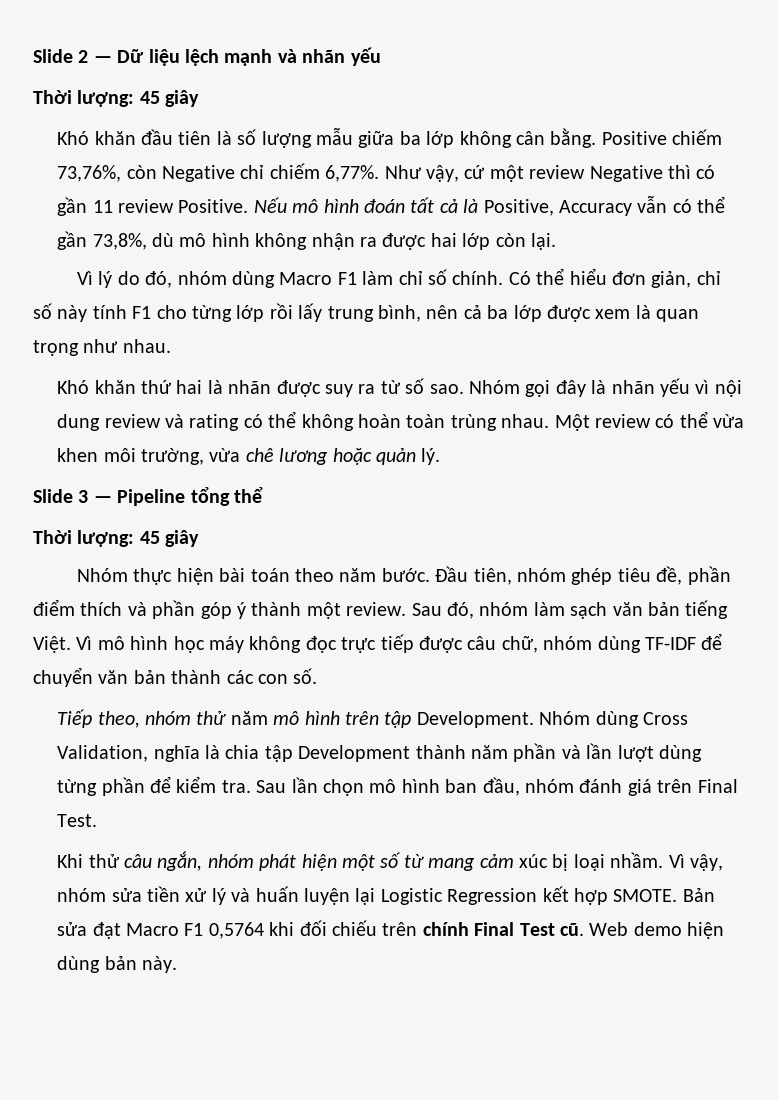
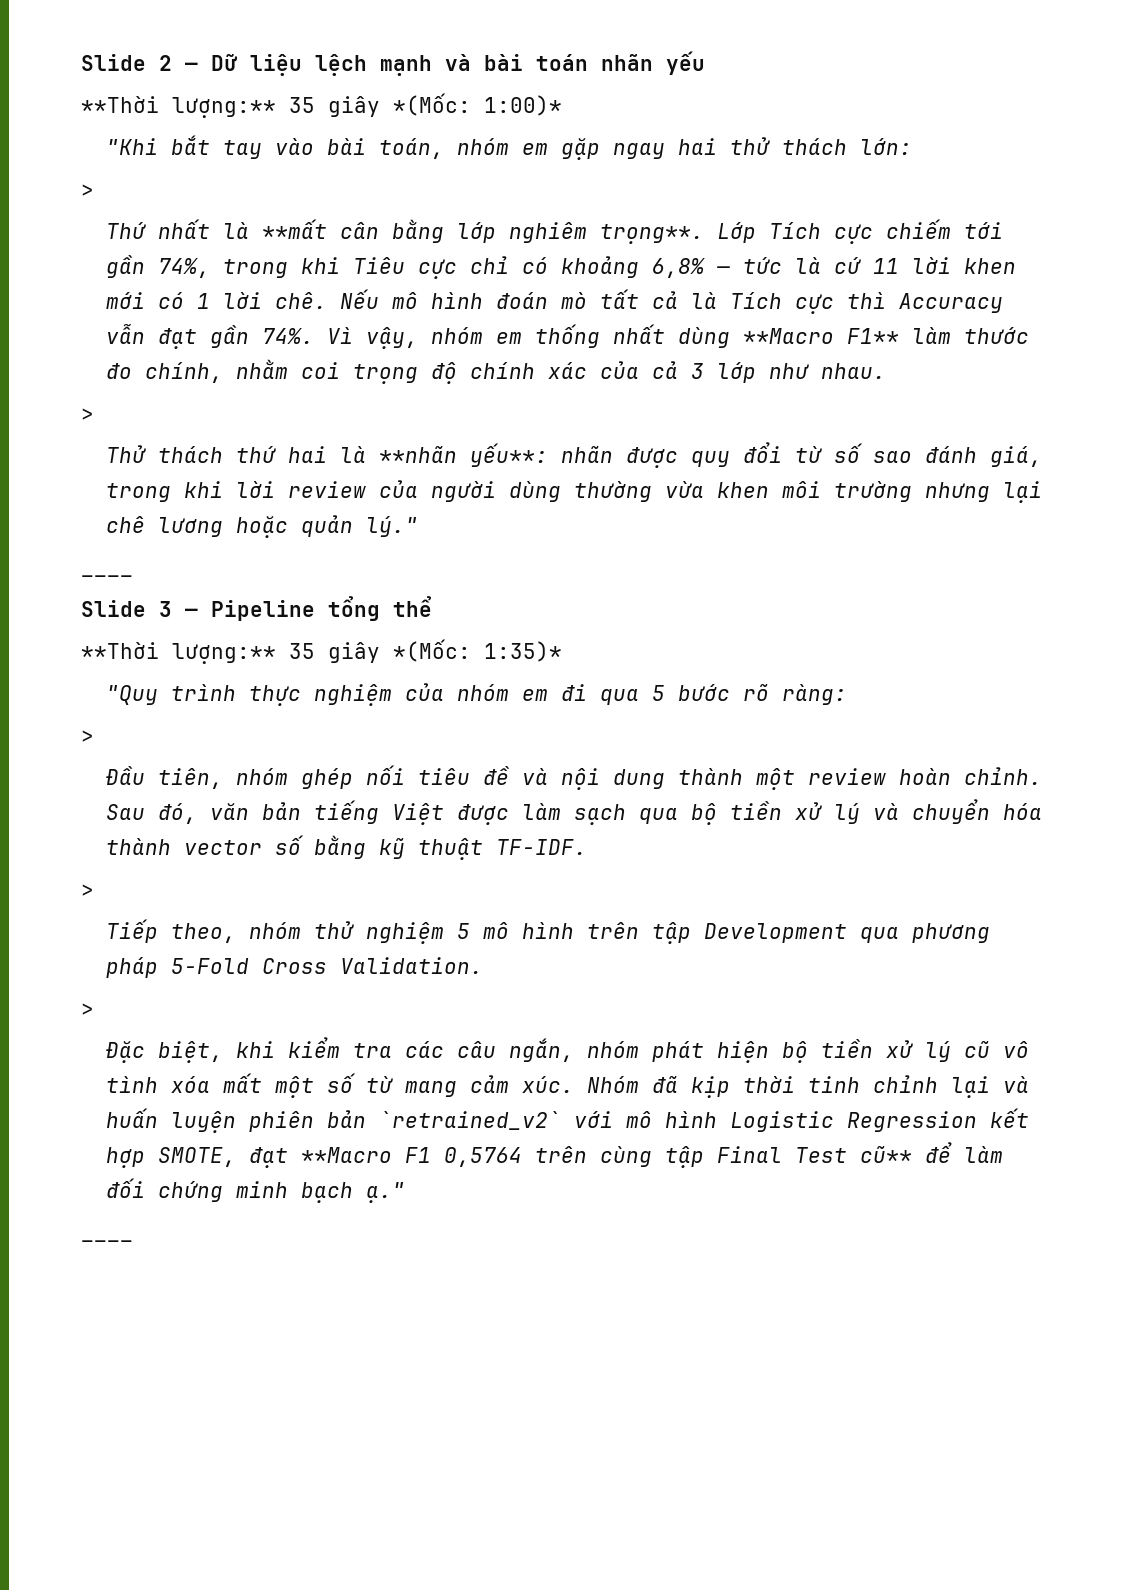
- Slide 2 — Dữ liệu lệch mạnh và nhãn yếu
- Thời lượng: 45 giây
- Khó khăn đầu tiên là số lượng mẫu giữa ba lớp không cân bằng. Positive chiếm 73,76%, còn Negative chỉ chiếm 6,77%. Như vậy, cứ một review Negative thì có gần 11 review Positive.
+ Slide 2 — Dữ liệu lệch mạnh và bài toán nhãn yếu
+ **Thời lượng:** 35 giây *(Mốc: 1:00)*
+ "Khi bắt tay vào bài toán, nhóm em gặp ngay hai thử thách lớn:
+ >
+ Thứ nhất là **mất cân bằng lớp nghiêm trọng**. Lớp Tích cực chiếm tới gần 74%, trong khi Tiêu cực chỉ có khoảng 6,8% — tức là cứ 11 lời khen mới có 1 lời chê.
- Nếu mô hình đoán tất cả là Positive, Accuracy vẫn có thể gần 73,8%, dù mô hình không nhận ra được hai lớp còn lại.
- Vì lý do đó, nhóm dùng Macro F1 làm chỉ số chính. Có thể hiểu đơn giản, chỉ số này tính F1 cho từng lớp rồi lấy trung bình, nên cả ba lớp được xem là quan trọng như nhau.
- Khó khăn thứ hai là nhãn được suy ra từ số sao. Nhóm gọi đây là nhãn yếu vì nội dung review và rating có thể không hoàn toàn trùng nhau. Một review có thể vừa khen môi trường, vừa chê lương hoặc quản lý.
+ Nếu mô hình đoán mò tất cả là Tích cực thì Accuracy vẫn đạt gần 74%. Vì vậy, nhóm em thống nhất dùng **Macro F1** làm thước đo chính, nhằm coi trọng độ chính xác của cả 3 lớp như nhau.
+ >
+ Thử thách thứ hai là **nhãn yếu**: nhãn được quy đổi từ số sao đánh giá, trong khi lời review của người dùng thường vừa khen môi trường nhưng lại chê lương hoặc quản lý."
+ ____
  Slide 3 — Pipeline tổng thể
- Thời lượng: 45 giây
- Nhóm thực hiện bài toán theo năm bước. Đầu tiên, nhóm ghép tiêu đề, phần điểm thích và phần góp ý thành một review. Sau đó, nhóm làm sạch văn bản tiếng Việt. Vì mô hình học máy không đọc trực tiếp được câu chữ, nhóm dùng TF-IDF để chuyển văn bản thành các con số.
+ **Thời lượng:** 35 giây *(Mốc: 1:35)*
+ "Quy trình thực nghiệm của nhóm em đi qua 5 bước rõ ràng:
+ >
+ Đầu tiên, nhóm ghép nối tiêu đề và nội dung thành một review hoàn chỉnh. Sau đó, văn bản tiếng Việt được làm sạch qua bộ tiền xử lý và chuyển hóa thành vector số bằng kỹ thuật TF-IDF.
+ >
- Tiếp theo, nhóm thử năm mô hình trên tập Development. Nhóm dùng Cross Validation, nghĩa là chia tập Development thành năm phần và lần lượt dùng từng phần để kiểm tra. Sau lần chọn mô hình ban đầu, nhóm đánh giá trên Final Test.
- Khi thử câu ngắn, nhóm phát hiện một số từ mang cảm xúc bị loại nhầm. Vì vậy, nhóm sửa tiền xử lý và huấn luyện lại Logistic Regression kết hợp SMOTE. Bản sửa đạt Macro F1 0,5764 khi đối chiếu trên chính Final Test cũ. Web demo hiện dùng bản này.
+ Tiếp theo, nhóm thử nghiệm 5 mô hình trên tập Development qua phương pháp 5-Fold Cross Validation.
+ >
+ Đặc biệt, khi kiểm tra các câu ngắn, nhóm phát hiện bộ tiền xử lý cũ vô tình xóa mất một số từ mang cảm xúc. Nhóm đã kịp thời tinh chỉnh lại và huấn luyện phiên bản `retrained_v2` với mô hình Logistic Regression kết hợp SMOTE, đạt **Macro F1 0,5764 trên cùng tập Final Test cũ** để làm đối chứng minh bạch ạ."
+ ____

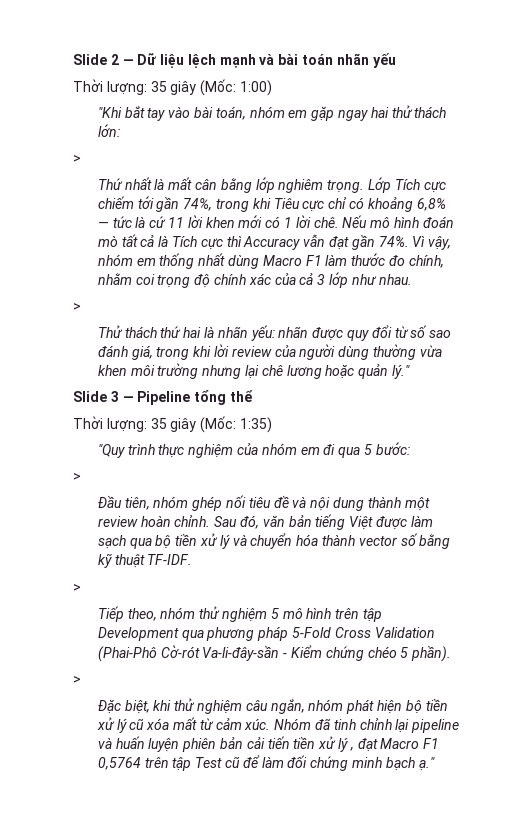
- **Thời lượng:** 35 giây *(Mốc: 1:00)*
+ Thời lượng: 35 giây (Mốc: 1:00)
- Thứ nhất là **mất cân bằng lớp nghiêm trọng**.
+ Thứ nhất là mất cân bằng lớp nghiêm trọng.
- Vì vậy, nhóm em thống nhất dùng **Macro F1** làm thước đo chính, nhằm coi trọng độ chính xác của cả 3 lớp như nhau.
+ Vì vậy, nhóm em thống nhất dùng Macro F1 làm thước đo chính, nhằm coi trọng độ chính xác của cả 3 lớp như nhau.
- Thử thách thứ hai là **nhãn yếu**: nhãn được quy đổi từ số sao đánh giá, trong khi lời review của người dùng thường vừa khen môi trường nhưng lại chê lương hoặc quản lý."
- ____
+ Thử thách thứ hai là nhãn yếu: nhãn được quy đổi từ số sao đánh giá, trong khi lời review của người dùng thường vừa khen môi trường nhưng lại chê lương hoặc quản lý."
- **Thời lượng:** 35 giây *(Mốc: 1:35)*
+ Thời lượng: 35 giây (Mốc: 1:35)
- "Quy trình thực nghiệm của nhóm em đi qua 5 bước rõ ràng:
+ "Quy trình thực nghiệm của nhóm em đi qua 5 bước:
- Tiếp theo, nhóm thử nghiệm 5 mô hình trên tập Development qua phương pháp 5-Fold Cross Validation.
+ Tiếp theo, nhóm thử nghiệm 5 mô hình trên tập Development qua phương pháp 5-Fold Cross Validation (Phai-Phô Cờ-rót Va-li-đây-sần - Kiểm chứng chéo 5 phần).
- Đặc biệt, khi kiểm tra các câu ngắn, nhóm phát hiện bộ tiền xử lý cũ vô tình xóa mất một số từ mang cảm xúc.
+ Đặc biệt, khi thử nghiệm câu ngắn, nhóm phát hiện bộ tiền xử lý cũ xóa mất từ cảm xúc.
- Nhóm đã kịp thời tinh chỉnh lại và huấn luyện phiên bản `retrained_v2` với mô hình Logistic Regression kết hợp SMOTE, đạt **Macro F1 0,5764 trên cùng tập Final Test cũ** để làm đối chứng minh bạch ạ."
- ____
+ Nhóm đã tinh chỉnh lại pipeline và huấn luyện phiên bản cải tiến tiền xử lý , đạt Macro F1 0,5764 trên tập Test cũ để làm đối chứng minh bạch ạ."

